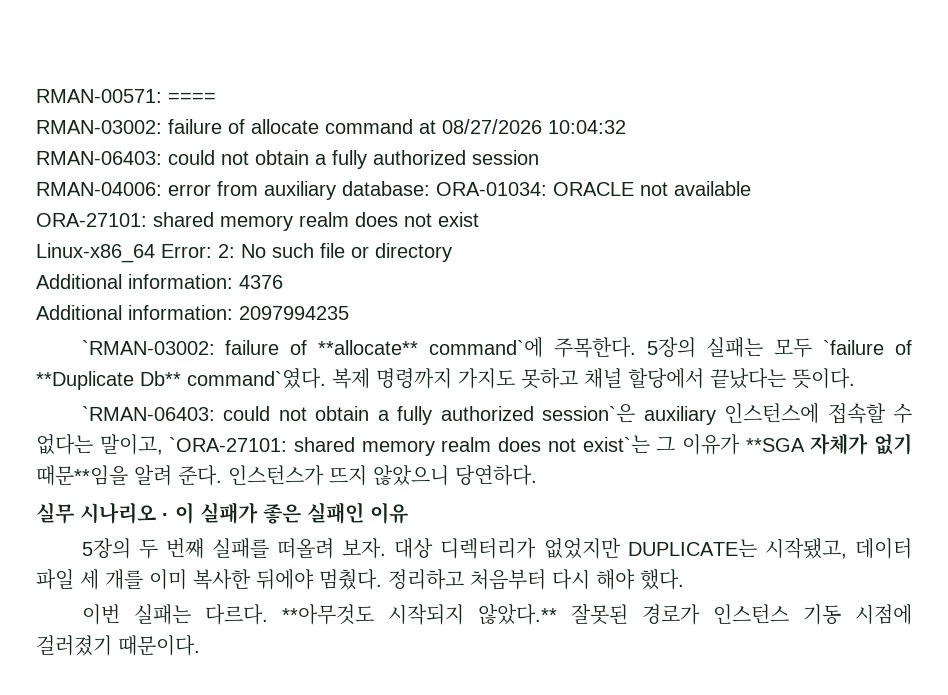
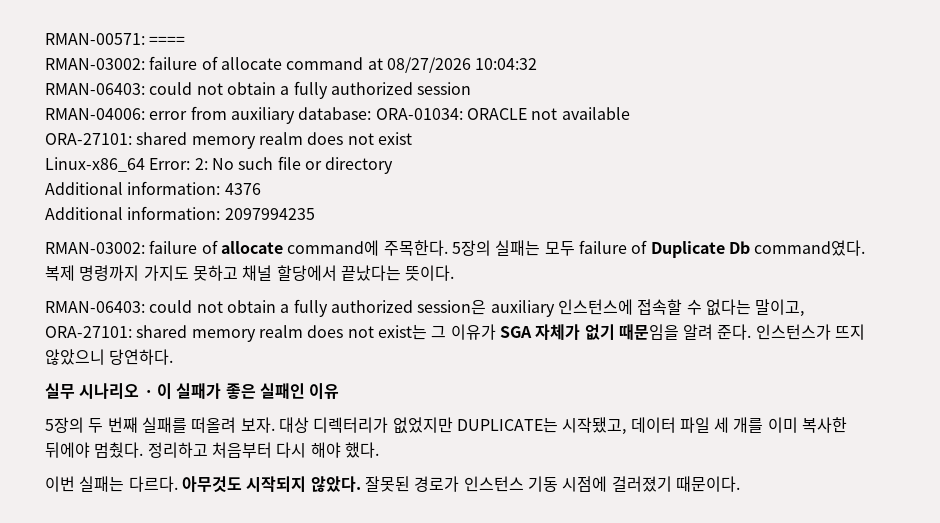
- `RMAN-03002: failure of **allocate** command`에 주목한다.
+ RMAN-03002: failure of allocate command에 주목한다.
- 5장의 실패는 모두 `failure of **Duplicate Db** command`였다.
+ 5장의 실패는 모두 failure of Duplicate Db command였다.
- `RMAN-06403: could not obtain a fully authorized session`은 auxiliary 인스턴스에 접속할 수 없다는 말이고, `ORA-27101: shared memory realm does not exist`는 그 이유가 **SGA 자체가 없기 때문**임을 알려 준다.
+ RMAN-06403: could not obtain a fully authorized session은 auxiliary 인스턴스에 접속할 수 없다는 말이고, ORA-27101: shared memory realm does not exist는 그 이유가 SGA 자체가 없기 때문임을 알려 준다.
- **아무것도 시작되지 않았다.** 잘못된 경로가 인스턴스 기동 시점에 걸러졌기 때문이다.
+ 아무것도 시작되지 않았다. 잘못된 경로가 인스턴스 기동 시점에 걸러졌기 때문이다.

